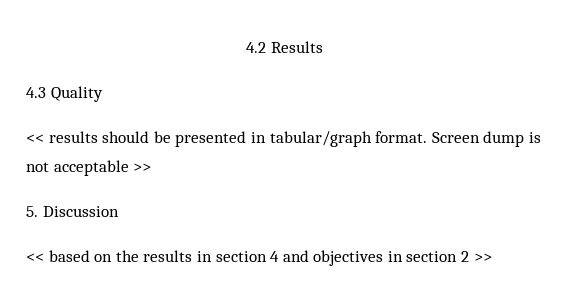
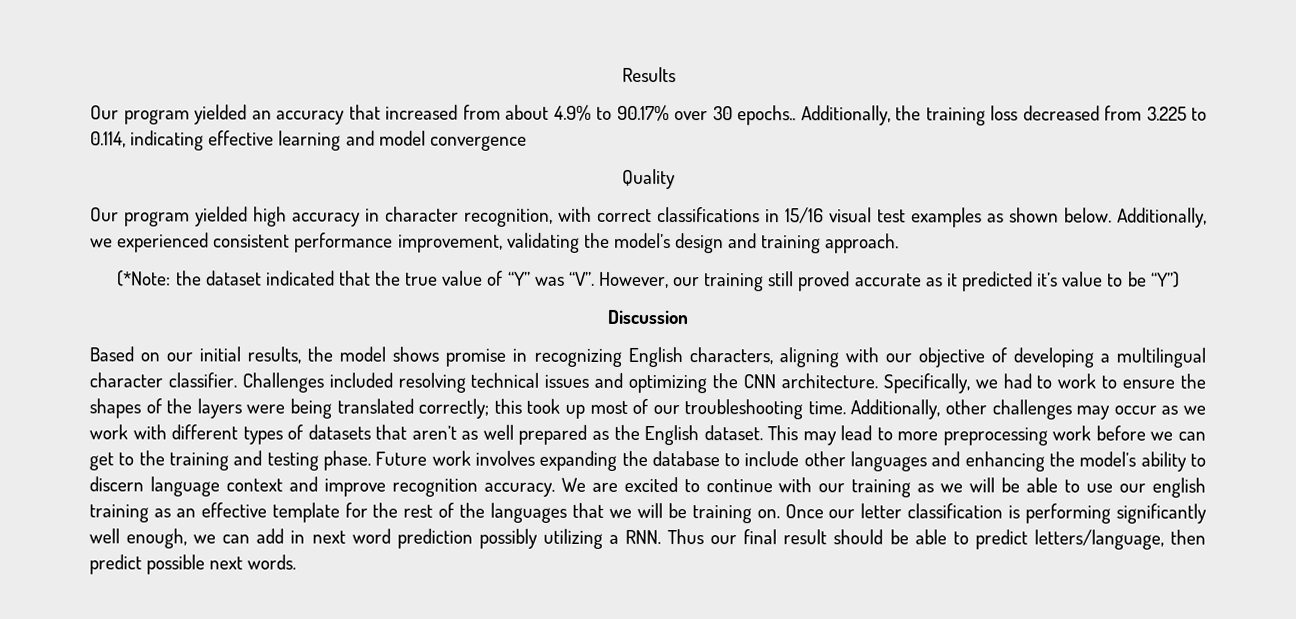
- 4.2 Results
+ Results
- 4.3 Quality
- << results should be presented in tabular/graph format. Screen dump is not acceptable >>
- 5. Discussion
- << based on the results in section 4 and objectives in section 2 >>
+ Our program yielded an accuracy that increased from about 4.9% to 90.17% over 30 epochs.. Additionally, the training loss decreased from 3.225 to 0.114, indicating effective learning and model convergence
+ Quality
+ Our program yielded high accuracy in character recognition, with correct classifications in 15/16 visual test examples as shown below. Additionally, we experienced consistent performance improvement, validating the model’s design and training approach.
+ (*Note: the dataset indicated that the true value of “Y” was “V”. However, our training still proved accurate as it predicted it’s value to be “Y”)
+ Discussion
+ Based on our initial results, the model shows promise in recognizing English characters, aligning with our objective of developing a multilingual character classifier. Challenges included resolving technical issues and optimizing the CNN architecture. Specifically, we had to work to ensure the shapes of the layers were being translated correctly; this took up most of our troubleshooting time. Additionally, other challenges may occur as we work with different types of datasets that aren’t as well prepared as the English dataset. This may lead to more preprocessing work before we can get to the training and testing phase. Future work involves expanding the database to include other languages and enhancing the model’s ability to discern language context and improve recognition accuracy. We are excited to continue with our training as we will be able to use our english training as an effective template for the rest of the languages that we will be training on. Once our letter classification is performing significantly well enough, we can add in next word prediction possibly utilizing a RNN. Thus our final result should be able to predict letters/language, then predict possible next words.

